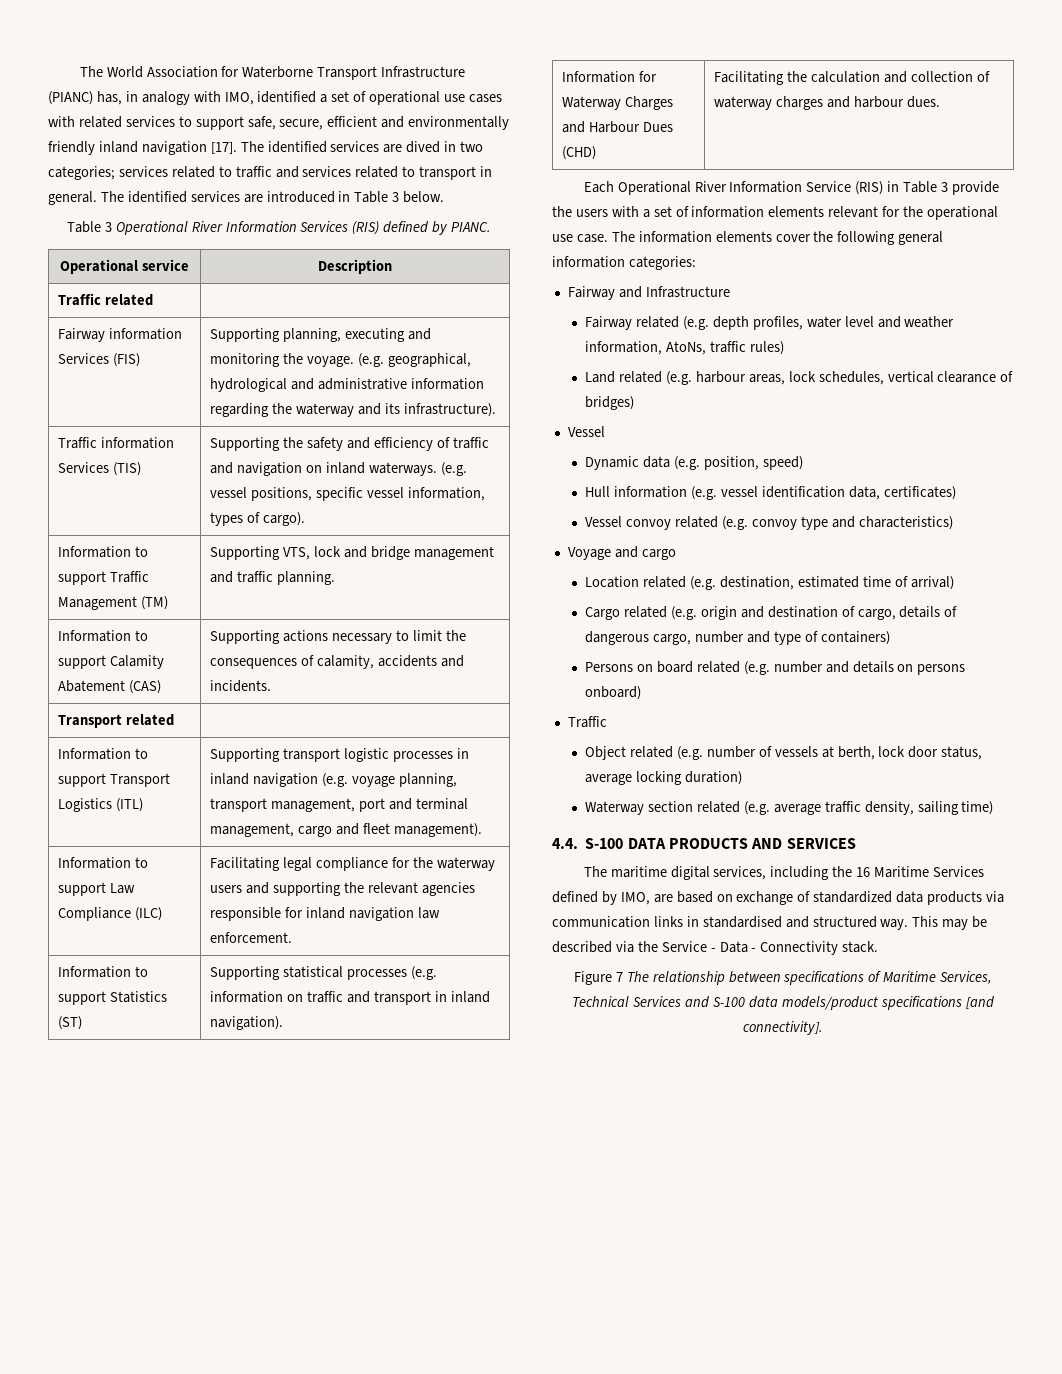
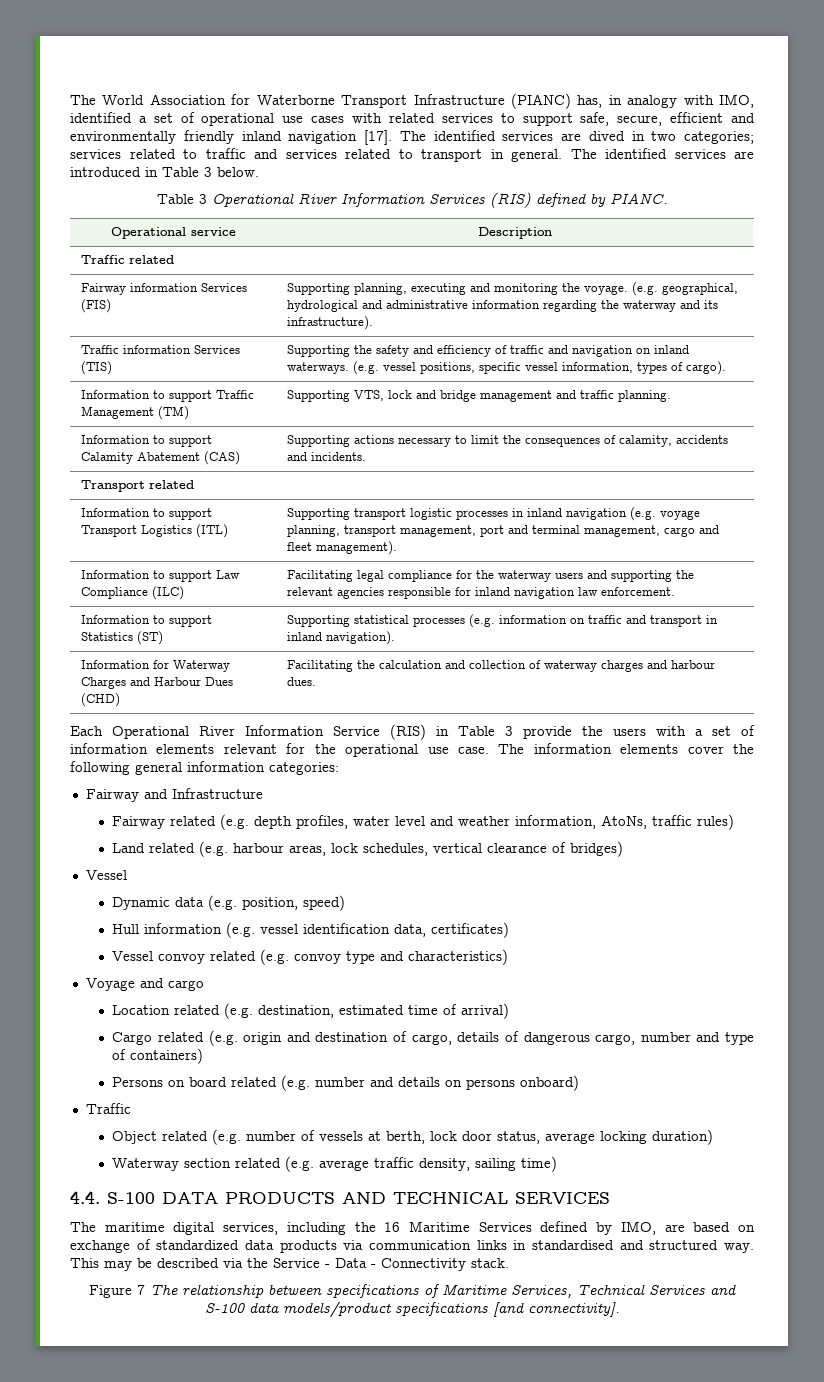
- 4.4. S-100 DATA PRODUCTS AND SERVICES
+ 4.4. S-100 DATA PRODUCTS AND TECHNICAL SERVICES

